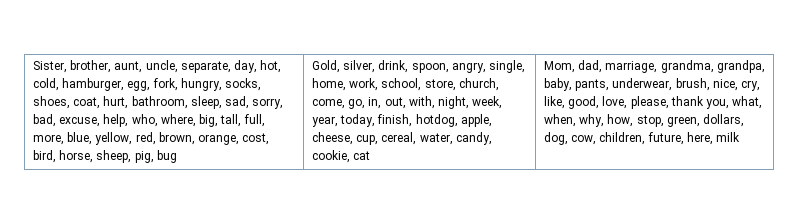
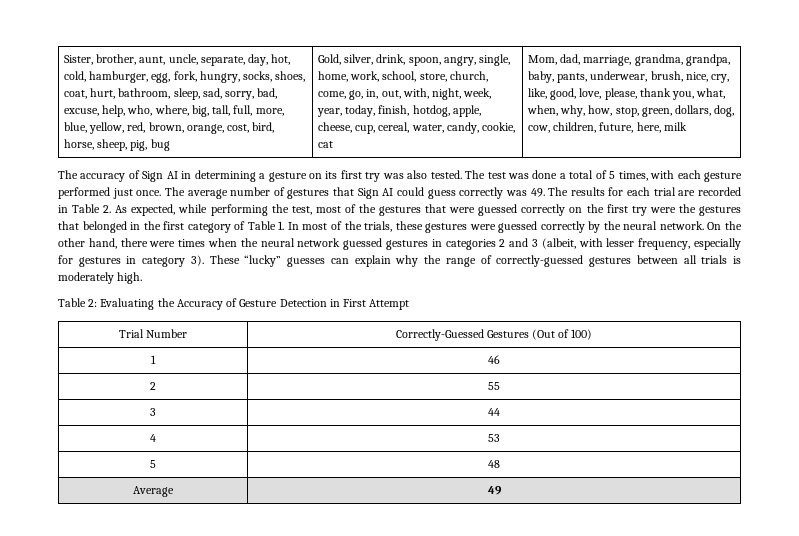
+ The accuracy of Sign AI in determining a gesture on its first try was also tested. The test was done a total of 5 times, with each gesture performed just once. The average number of gestures that Sign AI could guess correctly was 49. The results for each trial are recorded in Table 2. As expected, while performing the test, most of the gestures that were guessed correctly on the first try were the gestures that belonged in the first category of Table 1. In most of the trials, these gestures were guessed correctly by the neural network. On the other hand, there were times when the neural network guessed gestures in categories 2 and 3 (albeit, with lesser frequency, especially for gestures in category 3). These “lucky” guesses can explain why the range of correctly-guessed gestures between all trials is moderately high.
+ Table 2: Evaluating the Accuracy of Gesture Detection in First Attempt
+ Trial Number | Correctly-Guessed Gestures (Out of 100)
+ 1 | 46
+ 2 | 55
+ 3 | 44
+ 4 | 53
+ 5 | 48
+ Average | 49

